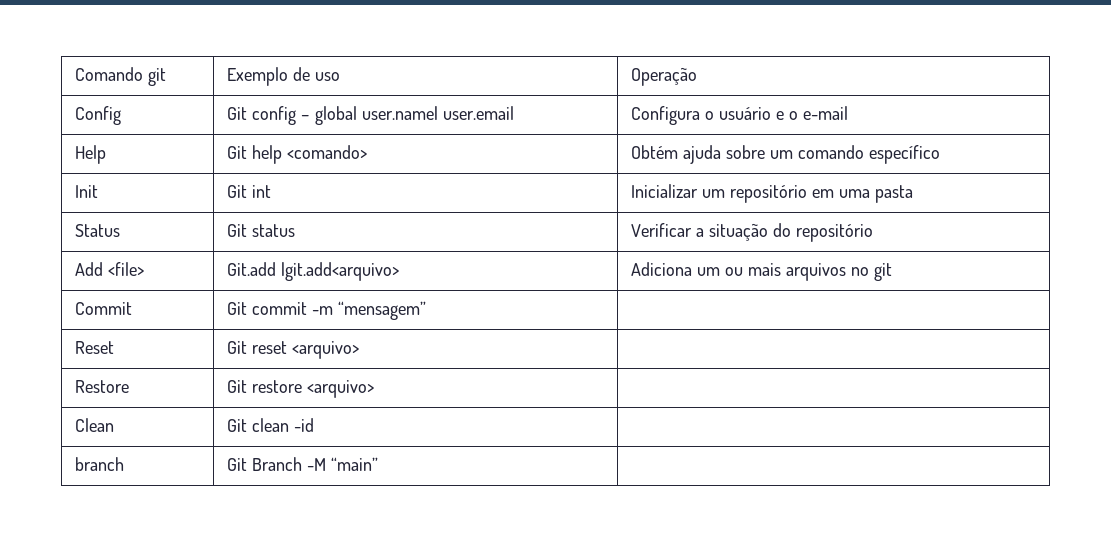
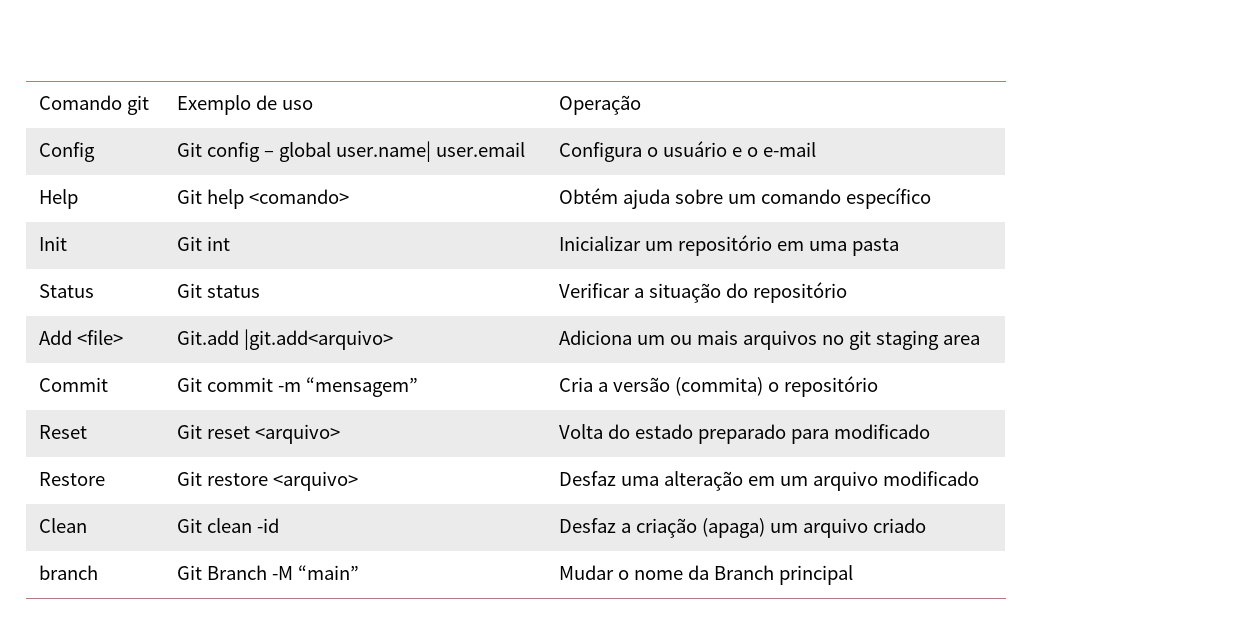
- Add <file> | Git.add |git.add<arquivo> | Adiciona um ou mais arquivos no git
+ Add <file> | Git.add |git.add<arquivo> | Adiciona um ou mais arquivos no git staging area
- Commit | Git commit -m “mensagem” |
- Reset | Git reset <arquivo> |
- Restore | Git restore <arquivo> |
- Clean | Git clean -id |
+ Commit | Git commit -m “mensagem” | Cria a versão (commita) o repositório
+ Reset | Git reset <arquivo> | Volta do estado preparado para modificado
+ Restore | Git restore <arquivo> | Desfaz uma alteração em um arquivo modificado
+ Clean | Git clean -id | Desfaz a criação (apaga) um arquivo criado
- branch | Git Branch -M “main” |
+ branch | Git Branch -M “main” | Mudar o nome da Branch principal

